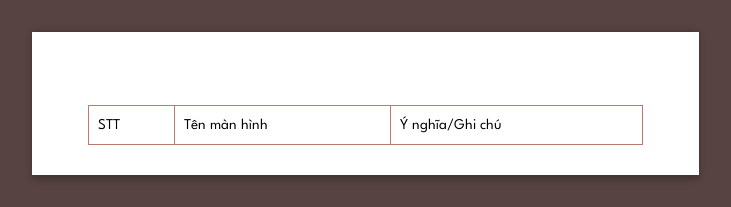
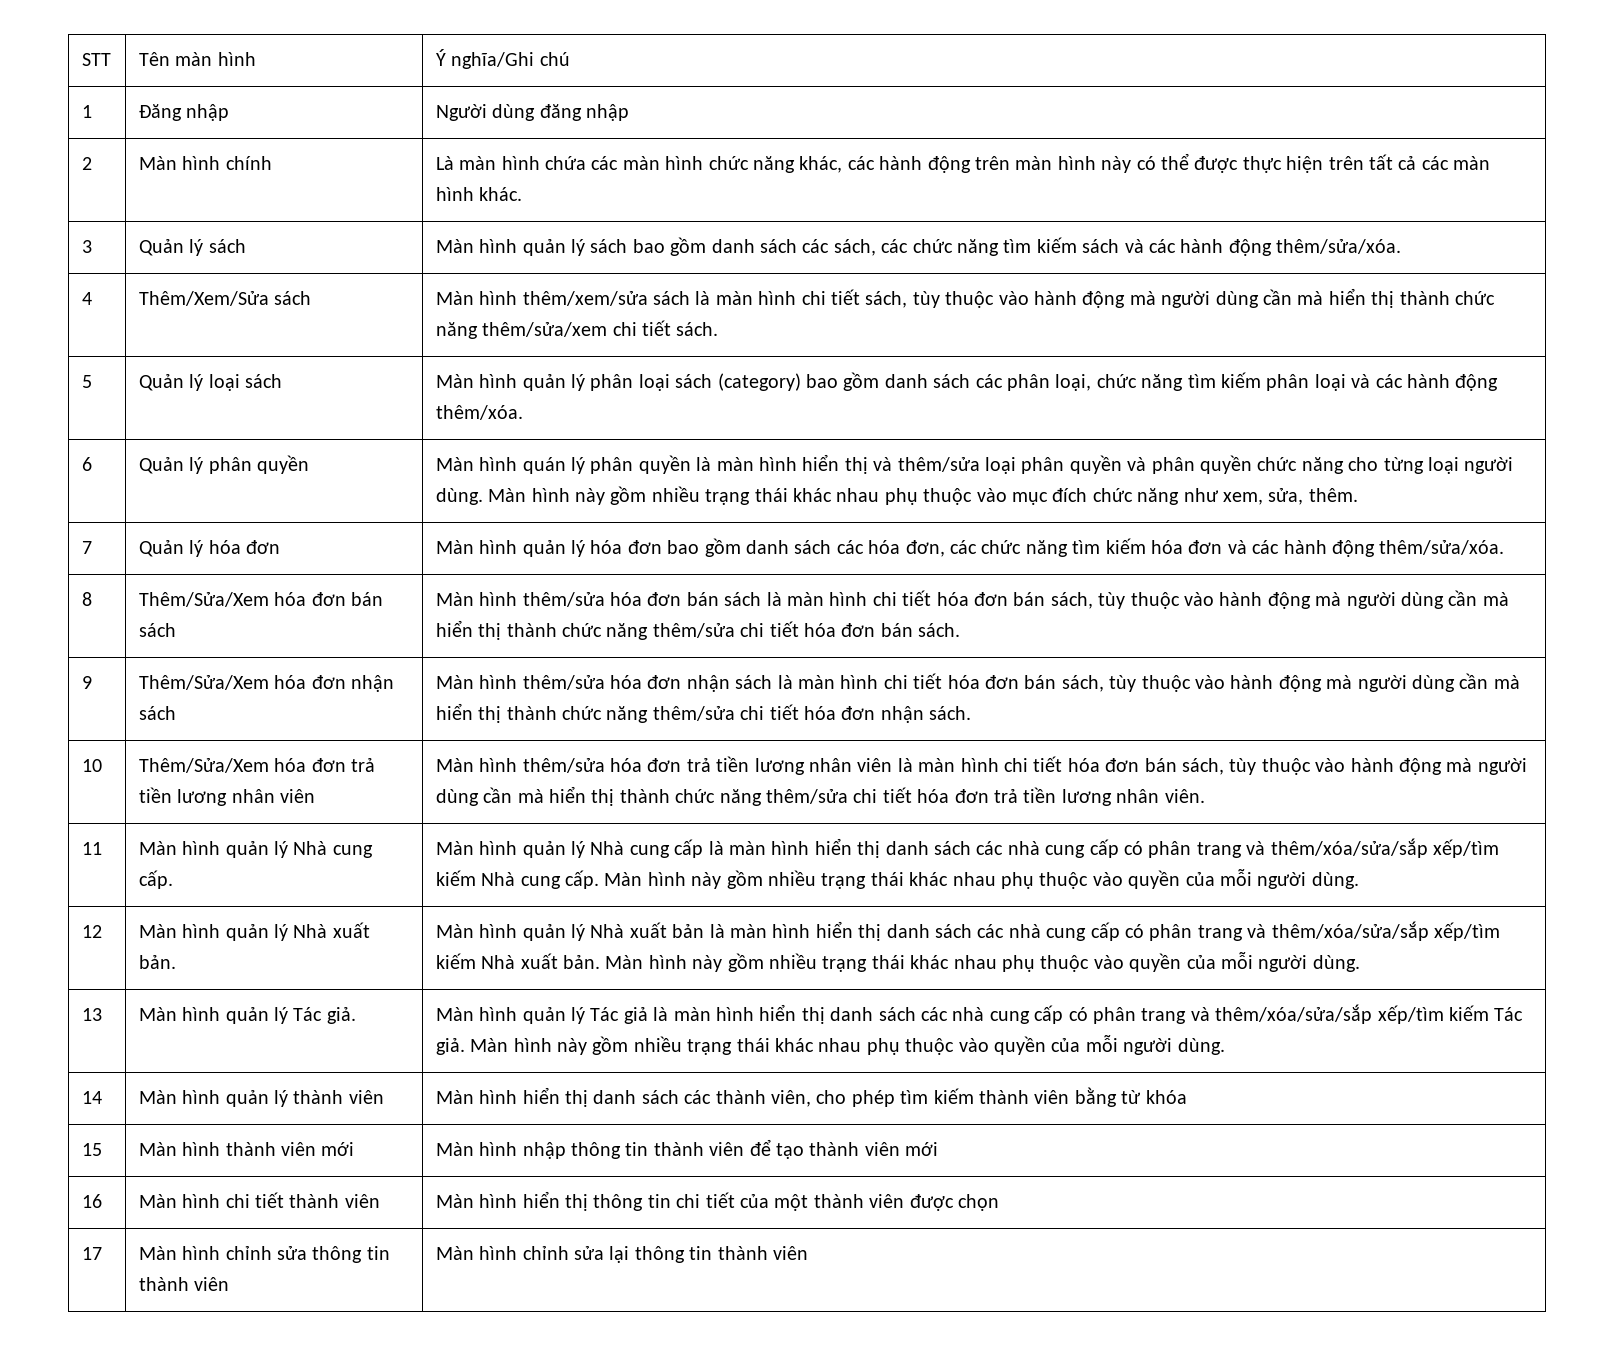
+ 1 | Đăng nhập | Người dùng đăng nhập
+ 2 | Màn hình chính | Là màn hình chứa các màn hình chức năng khác, các hành động trên màn hình này có thể được thực hiện trên tất cả các màn hình khác.
+ 3 | Quản lý sách | Màn hình quản lý sách bao gồm danh sách các sách, các chức năng tìm kiếm sách và các hành động thêm/sửa/xóa.
+ 4 | Thêm/Xem/Sửa sách | Màn hình thêm/xem/sửa sách là màn hình chi tiết sách, tùy thuộc vào hành động mà người dùng cần mà hiển thị thành chức năng thêm/sửa/xem chi tiết sách.
+ 5 | Quản lý loại sách | Màn hình quản lý phân loại sách (category) bao gồm danh sách các phân loại, chức năng tìm kiếm phân loại và các hành động thêm/xóa.
+ 6 | Quản lý phân quyền | Màn hình quán lý phân quyền là màn hình hiển thị và thêm/sửa loại phân quyền và phân quyền chức năng cho từng loại người dùng. Màn hình này gồm nhiều trạng thái khác nhau phụ thuộc vào mục đích chức năng như xem, sửa, thêm.
+ 7 | Quản lý hóa đơn | Màn hình quản lý hóa đơn bao gồm danh sách các hóa đơn, các chức năng tìm kiếm hóa đơn và các hành động thêm/sửa/xóa.
+ 8 | Thêm/Sửa/Xem hóa đơn bán sách | Màn hình thêm/sửa hóa đơn bán sách là màn hình chi tiết hóa đơn bán sách, tùy thuộc vào hành động mà người dùng cần mà hiển thị thành chức năng thêm/sửa chi tiết hóa đơn bán sách.
+ 9 | Thêm/Sửa/Xem hóa đơn nhận sách | Màn hình thêm/sửa hóa đơn nhận sách là màn hình chi tiết hóa đơn bán sách, tùy thuộc vào hành động mà người dùng cần mà hiển thị thành chức năng thêm/sửa chi tiết hóa đơn nhận sách.
+ 10 | Thêm/Sửa/Xem hóa đơn trả tiền lương nhân viên | Màn hình thêm/sửa hóa đơn trả tiền lương nhân viên là màn hình chi tiết hóa đơn bán sách, tùy thuộc vào hành động mà người dùng cần mà hiển thị thành chức năng thêm/sửa chi tiết hóa đơn trả tiền lương nhân viên.
+ 11 | Màn hình quản lý Nhà cung cấp. | Màn hình quản lý Nhà cung cấp là màn hình hiển thị danh sách các nhà cung cấp có phân trang và thêm/xóa/sửa/sắp xếp/tìm kiếm Nhà cung cấp. Màn hình này gồm nhiều trạng thái khác nhau phụ thuộc vào quyền của mỗi người dùng.
+ 12 | Màn hình quản lý Nhà xuất bản. | Màn hình quản lý Nhà xuất bản là màn hình hiển thị danh sách các nhà cung cấp có phân trang và thêm/xóa/sửa/sắp xếp/tìm kiếm Nhà xuất bản. Màn hình này gồm nhiều trạng thái khác nhau phụ thuộc vào quyền của mỗi người dùng.
+ 13 | Màn hình quản lý Tác giả. | Màn hình quản lý Tác giả là màn hình hiển thị danh sách các nhà cung cấp có phân trang và thêm/xóa/sửa/sắp xếp/tìm kiếm Tác giả. Màn hình này gồm nhiều trạng thái khác nhau phụ thuộc vào quyền của mỗi người dùng.
+ 14 | Màn hình quản lý thành viên | Màn hình hiển thị danh sách các thành viên, cho phép tìm kiếm thành viên bằng từ khóa
+ 15 | Màn hình thành viên mới | Màn hình nhập thông tin thành viên để tạo thành viên mới
+ 16 | Màn hình chi tiết thành viên | Màn hình hiển thị thông tin chi tiết của một thành viên được chọn
+ 17 | Màn hình chỉnh sửa thông tin thành viên | Màn hình chỉnh sửa lại thông tin thành viên

